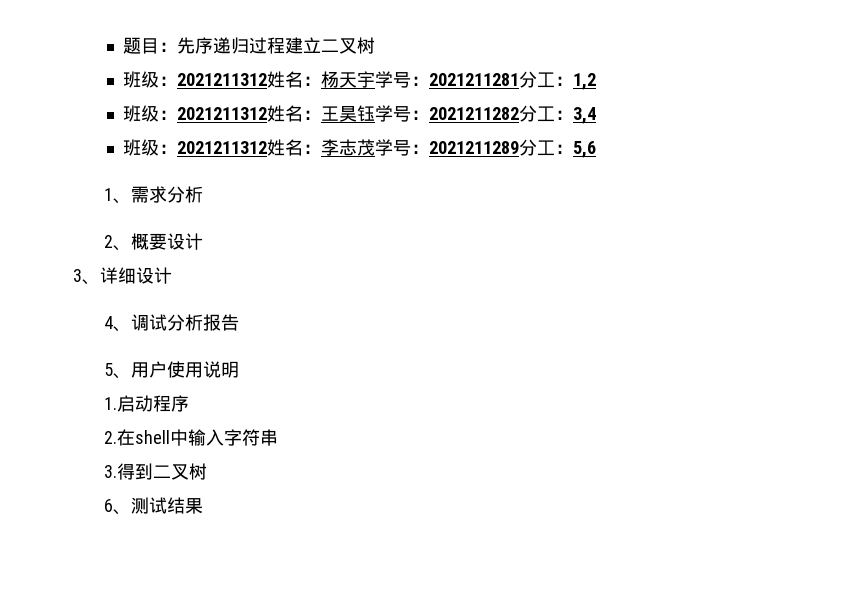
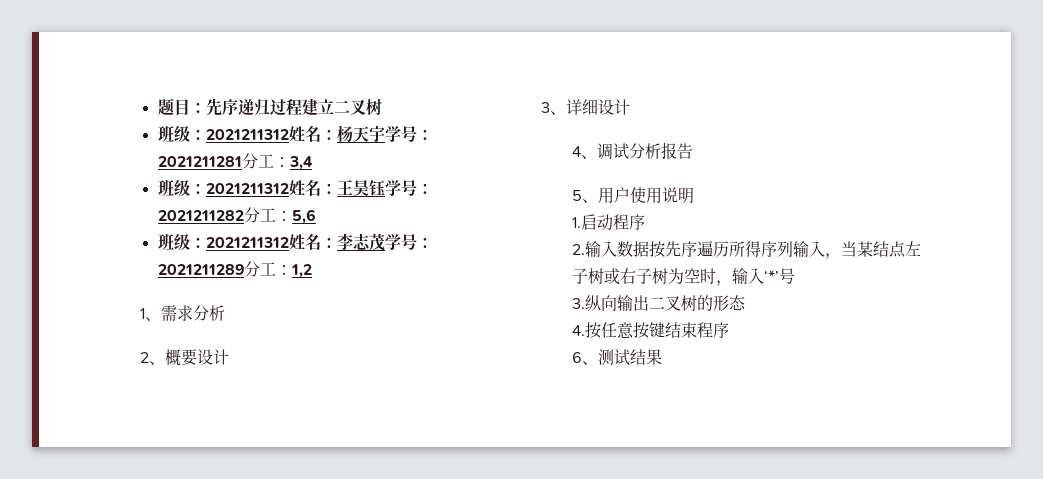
- 班级：2021211312姓名：杨天宇学号：2021211281分工：1,2
+ 班级：2021211312姓名：杨天宇学号：2021211281分工：3,4
- 班级：2021211312姓名：王昊钰学号：2021211282分工：3,4
+ 班级：2021211312姓名：王昊钰学号：2021211282分工：5,6
- 班级：2021211312姓名：李志茂学号：2021211289分工：5,6
+ 班级：2021211312姓名：李志茂学号：2021211289分工：1,2
- 2.在shell中输入字符串
+ 2.输入数据按先序遍历所得序列输入，当某结点左子树或右子树为空时，输入‘*’号
- 3.得到二叉树
+ 3.纵向输出二叉树的形态
+ 4.按任意按键结束程序

